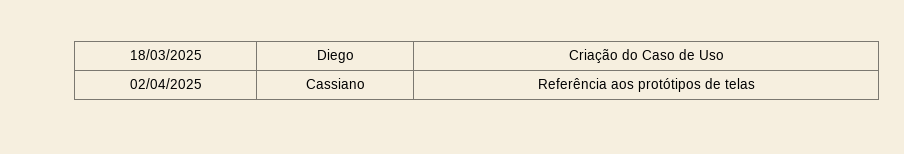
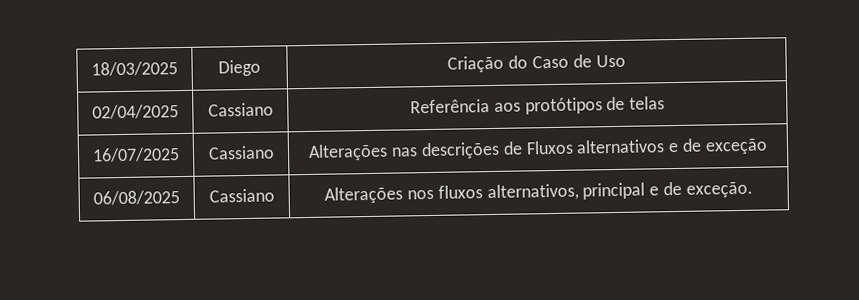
+ 16/07/2025 | Cassiano | Alterações nas descrições de Fluxos alternativos e de exceção
+ 06/08/2025 | Cassiano | Alterações nos fluxos alternativos, principal e de exceção.

